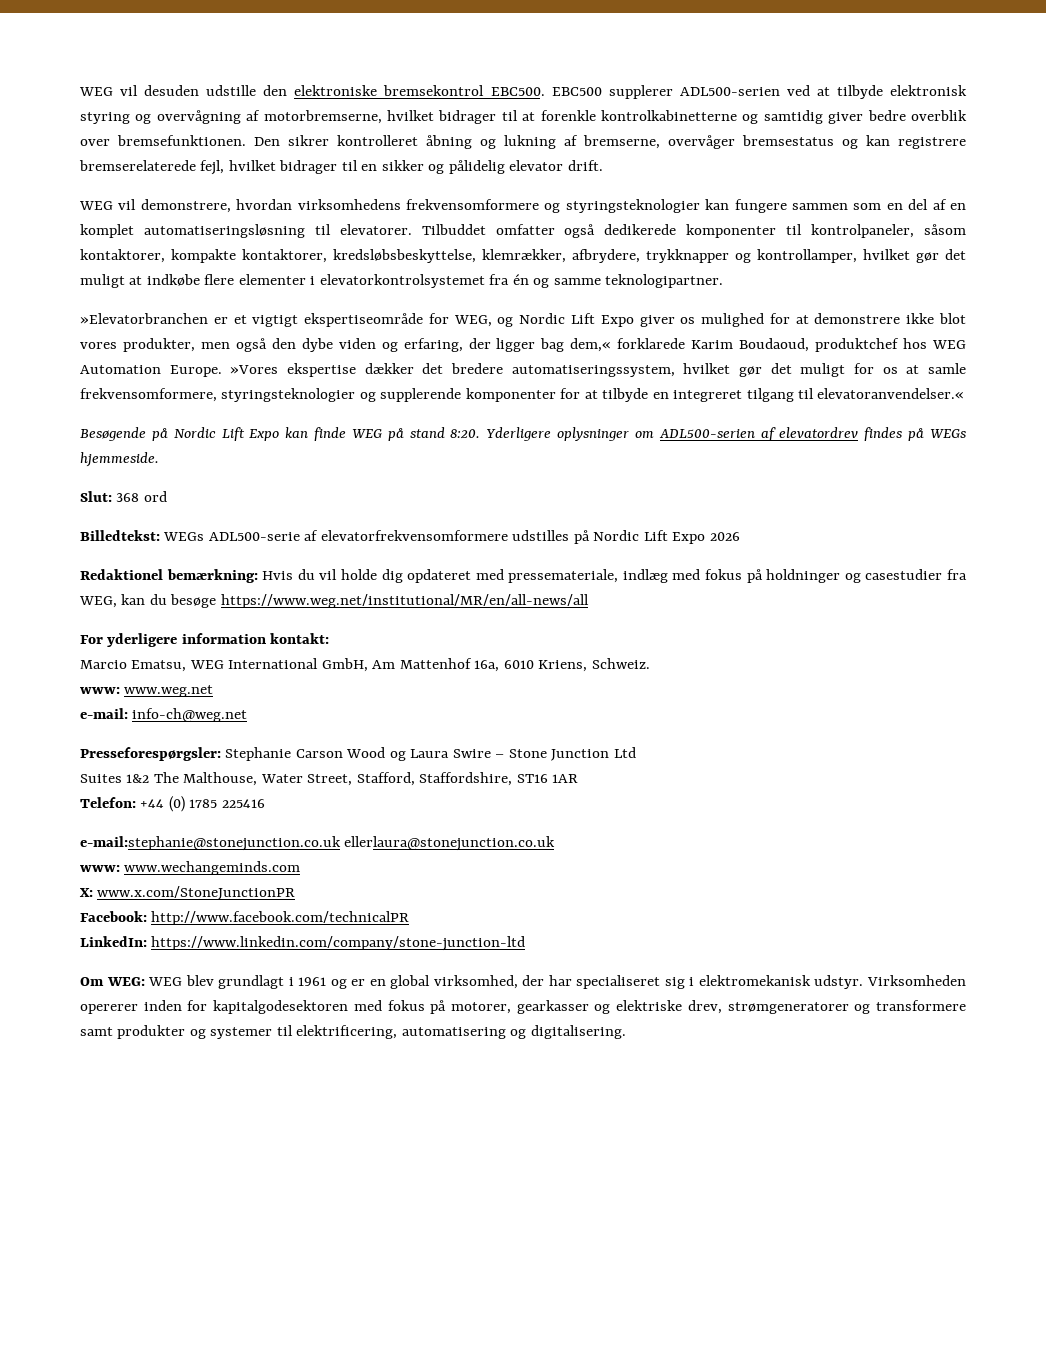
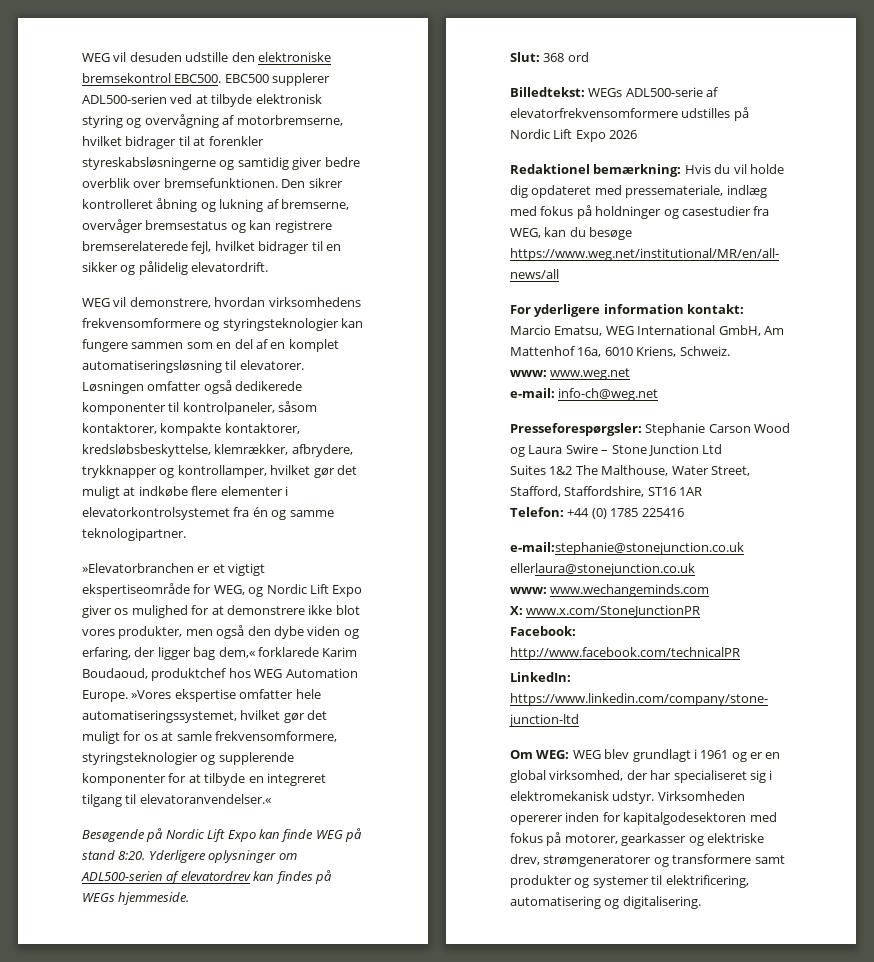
- EBC500 supplerer ADL500-serien ved at tilbyde elektronisk styring og overvågning af motorbremserne, hvilket bidrager til at forenkle kontrolkabinetterne og samtidig giver bedre overblik over bremsefunktionen.
+ EBC500 supplerer ADL500-serien ved at tilbyde elektronisk styring og overvågning af motorbremserne, hvilket bidrager til at forenkler styreskabsløsningerne og samtidig giver bedre overblik over bremsefunktionen.
- Den sikrer kontrolleret åbning og lukning af bremserne, overvåger bremsestatus og kan registrere bremserelaterede fejl, hvilket bidrager til en sikker og pålidelig elevator drift.
+ Den sikrer kontrolleret åbning og lukning af bremserne, overvåger bremsestatus og kan registrere bremserelaterede fejl, hvilket bidrager til en sikker og pålidelig elevatordrift.
- Tilbuddet omfatter også dedikerede komponenter til kontrolpaneler, såsom kontaktorer, kompakte kontaktorer, kredsløbsbeskyttelse, klemrækker, afbrydere, trykknapper og kontrollamper, hvilket gør det muligt at indkøbe flere elementer i elevatorkontrolsystemet fra én og samme teknologipartner.
+ Løsningen omfatter også dedikerede komponenter til kontrolpaneler, såsom kontaktorer, kompakte kontaktorer, kredsløbsbeskyttelse, klemrækker, afbrydere, trykknapper og kontrollamper, hvilket gør det muligt at indkøbe flere elementer i elevatorkontrolsystemet fra én og samme teknologipartner.
- »Elevatorbranchen er et vigtigt ekspertiseområde for WEG, og Nordic Lift Expo giver os mulighed for at demonstrere ikke blot vores produkter, men også den dybe viden og erfaring, der ligger bag dem,« forklarede Karim Boudaoud, produktchef hos WEG Automation Europe. »Vores ekspertise dækker det bredere automatiseringssystem, hvilket gør det muligt for os at samle frekvensomformere, styringsteknologier og supplerende komponenter for at tilbyde en integreret tilgang til elevatoranvendelser.«
+ »Elevatorbranchen er et vigtigt ekspertiseområde for WEG, og Nordic Lift Expo giver os mulighed for at demonstrere ikke blot vores produkter, men også den dybe viden og erfaring, der ligger bag dem,« forklarede Karim Boudaoud, produktchef hos WEG Automation Europe. »Vores ekspertise omfatter hele automatiseringssystemet, hvilket gør det muligt for os at samle frekvensomformere, styringsteknologier og supplerende komponenter for at tilbyde en integreret tilgang til elevatoranvendelser.«
- Yderligere oplysninger om ADL500-serien af elevatordrev findes på WEGs hjemmeside.
+ Yderligere oplysninger om ADL500-serien af elevatordrev kan findes på WEGs hjemmeside.

